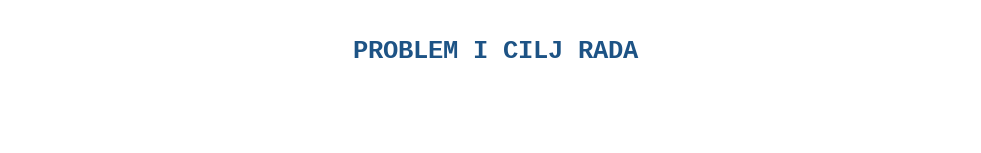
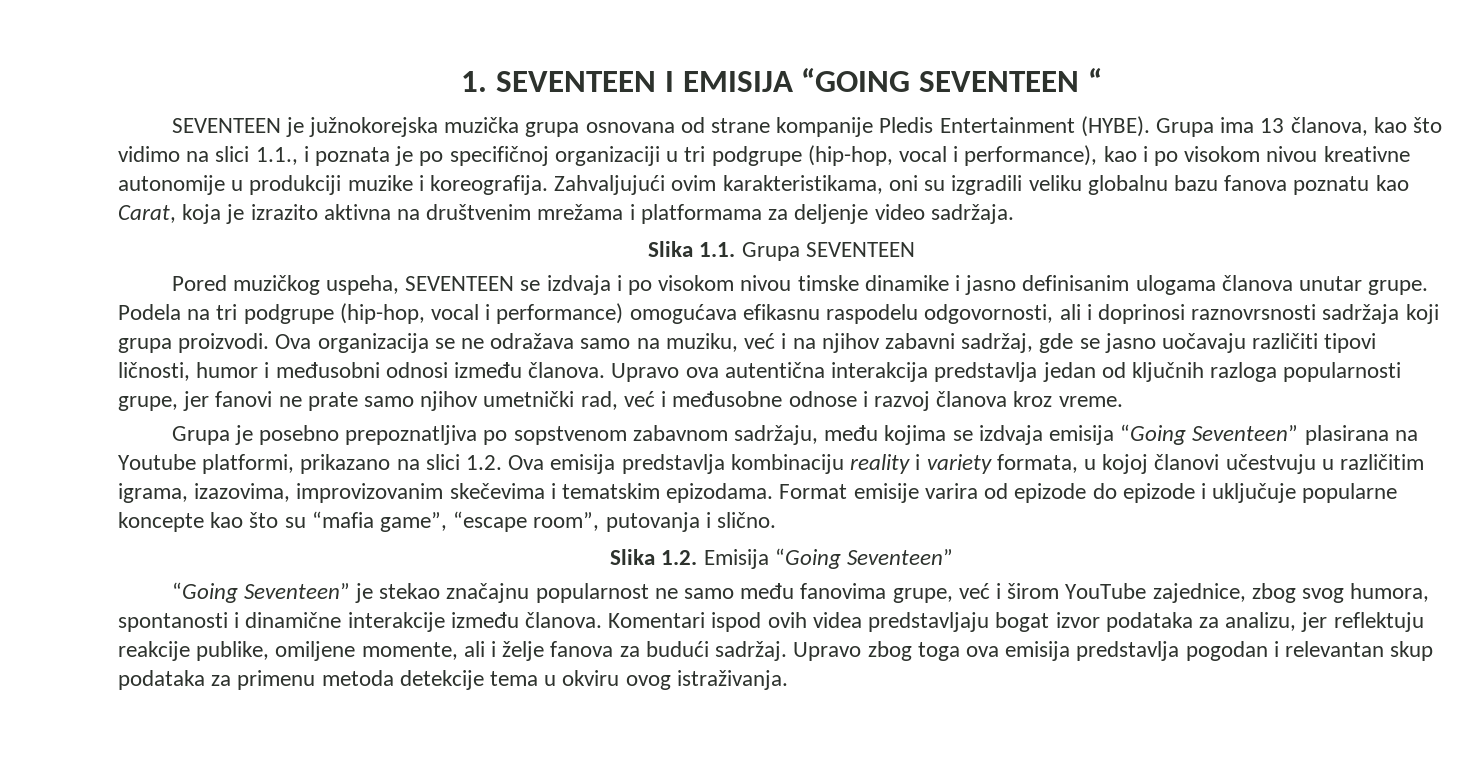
- PROBLEM I CILJ RADA
+ 1. SEVENTEEN I EMISIJA “GOING SEVENTEEN “
+ SEVENTEEN je južnokorejska muzička grupa osnovana od strane kompanije Pledis Entertainment (HYBE). Grupa ima 13 članova, kao što vidimo na slici 1.1., i poznata je po specifičnoj organizaciji u tri podgrupe (hip-hop, vocal i performance), kao i po visokom nivou kreativne autonomije u produkciji muzike i koreografija. Zahvaljujući ovim karakteristikama, oni su izgradili veliku globalnu bazu fanova poznatu kao Carat, koja je izrazito aktivna na društvenim mrežama i platformama za deljenje video sadržaja.
+ Slika 1.1. Grupa SEVENTEEN
+ Pored muzičkog uspeha, SEVENTEEN se izdvaja i po visokom nivou timske dinamike i jasno definisanim ulogama članova unutar grupe. Podela na tri podgrupe (hip-hop, vocal i performance) omogućava efikasnu raspodelu odgovornosti, ali i doprinosi raznovrsnosti sadržaja koji grupa proizvodi. Ova organizacija se ne odražava samo na muziku, već i na njihov zabavni sadržaj, gde se jasno uočavaju različiti tipovi ličnosti, humor i međusobni odnosi između članova. Upravo ova autentična interakcija predstavlja jedan od ključnih razloga popularnosti grupe, jer fanovi ne prate samo njihov umetnički rad, već i međusobne odnose i razvoj članova kroz vreme.
+ Grupa je posebno prepoznatljiva po sopstvenom zabavnom sadržaju, među kojima se izdvaja emisija “Going Seventeen” plasirana na Youtube platformi, prikazano na slici 1.2. Ova emisija predstavlja kombinaciju reality i variety formata, u kojoj članovi učestvuju u različitim igrama, izazovima, improvizovanim skečevima i tematskim epizodama. Format emisije varira od epizode do epizode i uključuje popularne koncepte kao što su “mafia game”, “escape room”, putovanja i slično.
+ Slika 1.2. Emisija “Going Seventeen”
+ “Going Seventeen” je stekao značajnu popularnost ne samo među fanovima grupe, već i širom YouTube zajednice, zbog svog humora, spontanosti i dinamične interakcije između članova. Komentari ispod ovih videa predstavljaju bogat izvor podataka za analizu, jer reflektuju reakcije publike, omiljene momente, ali i želje fanova za budući sadržaj. Upravo zbog toga ova emisija predstavlja pogodan i relevantan skup podataka za primenu metoda detekcije tema u okviru ovog istraživanja.

